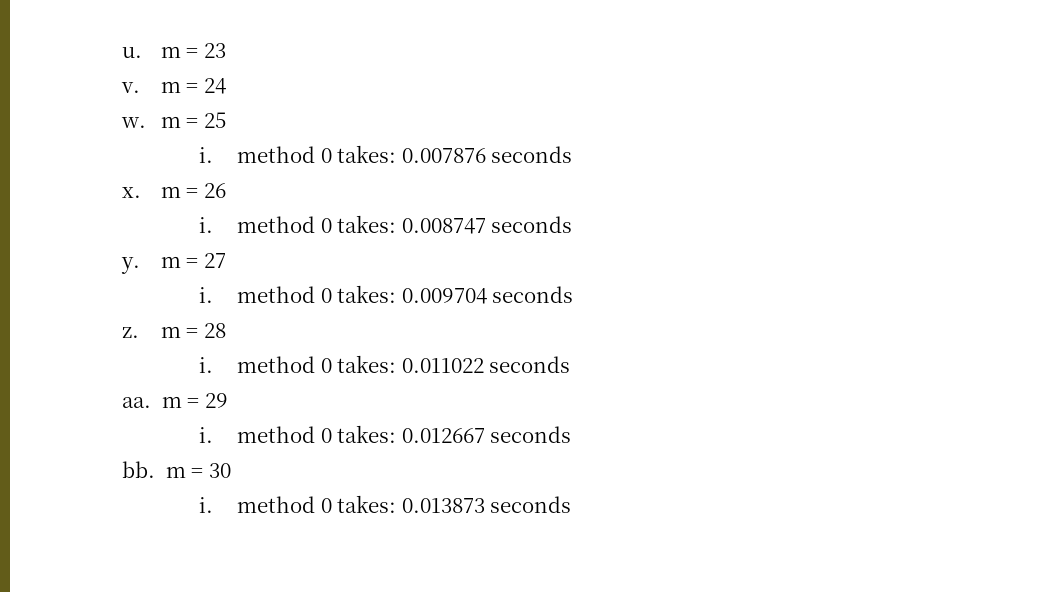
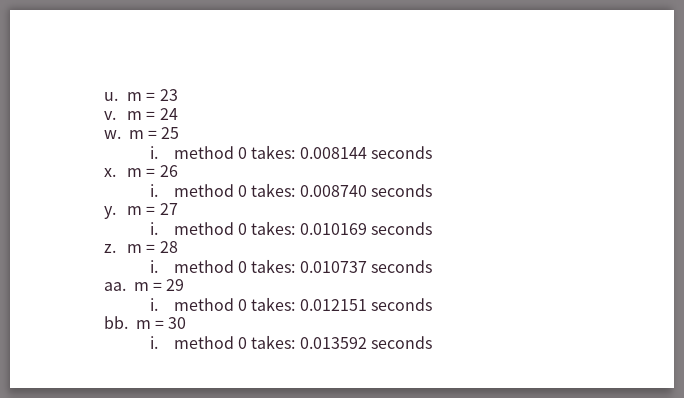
- i. method 0 takes: 0.007876 seconds
+ i. method 0 takes: 0.008144 seconds
- i. method 0 takes: 0.008747 seconds
+ i. method 0 takes: 0.008740 seconds
- i. method 0 takes: 0.009704 seconds
+ i. method 0 takes: 0.010169 seconds
- i. method 0 takes: 0.011022 seconds
+ i. method 0 takes: 0.010737 seconds
- i. method 0 takes: 0.012667 seconds
+ i. method 0 takes: 0.012151 seconds
- i. method 0 takes: 0.013873 seconds
+ i. method 0 takes: 0.013592 seconds

